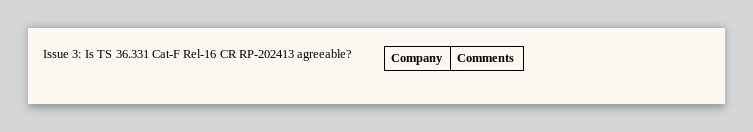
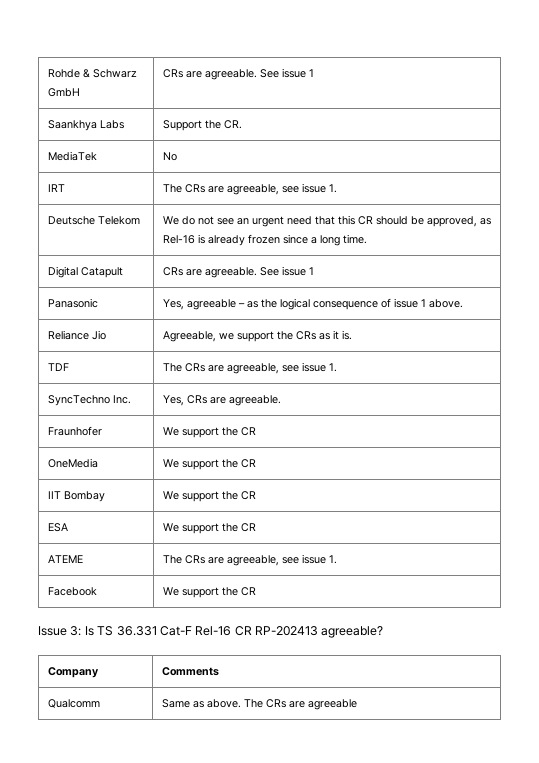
+ Rohde & Schwarz GmbH | CRs are agreeable. See issue 1
+ Saankhya Labs | Support the CR.
+ MediaTek | No
+ IRT | The CRs are agreeable, see issue 1.
+ Deutsche Telekom | We do not see an urgent need that this CR should be approved, as Rel-16 is already frozen since a long time.
+ Digital Catapult | CRs are agreeable. See issue 1
+ Panasonic | Yes, agreeable – as the logical consequence of issue 1 above.
+ Reliance Jio | Agreeable, we support the CRs as it is.
+ TDF | The CRs are agreeable, see issue 1.
+ SyncTechno Inc. | Yes, CRs are agreeable.
+ Fraunhofer | We support the CR
+ OneMedia | We support the CR
+ IIT Bombay | We support the CR
+ ESA | We support the CR
+ ATEME | The CRs are agreeable, see issue 1.
+ Facebook | We support the CR
+ Qualcomm | Same as above. The CRs are agreeable

